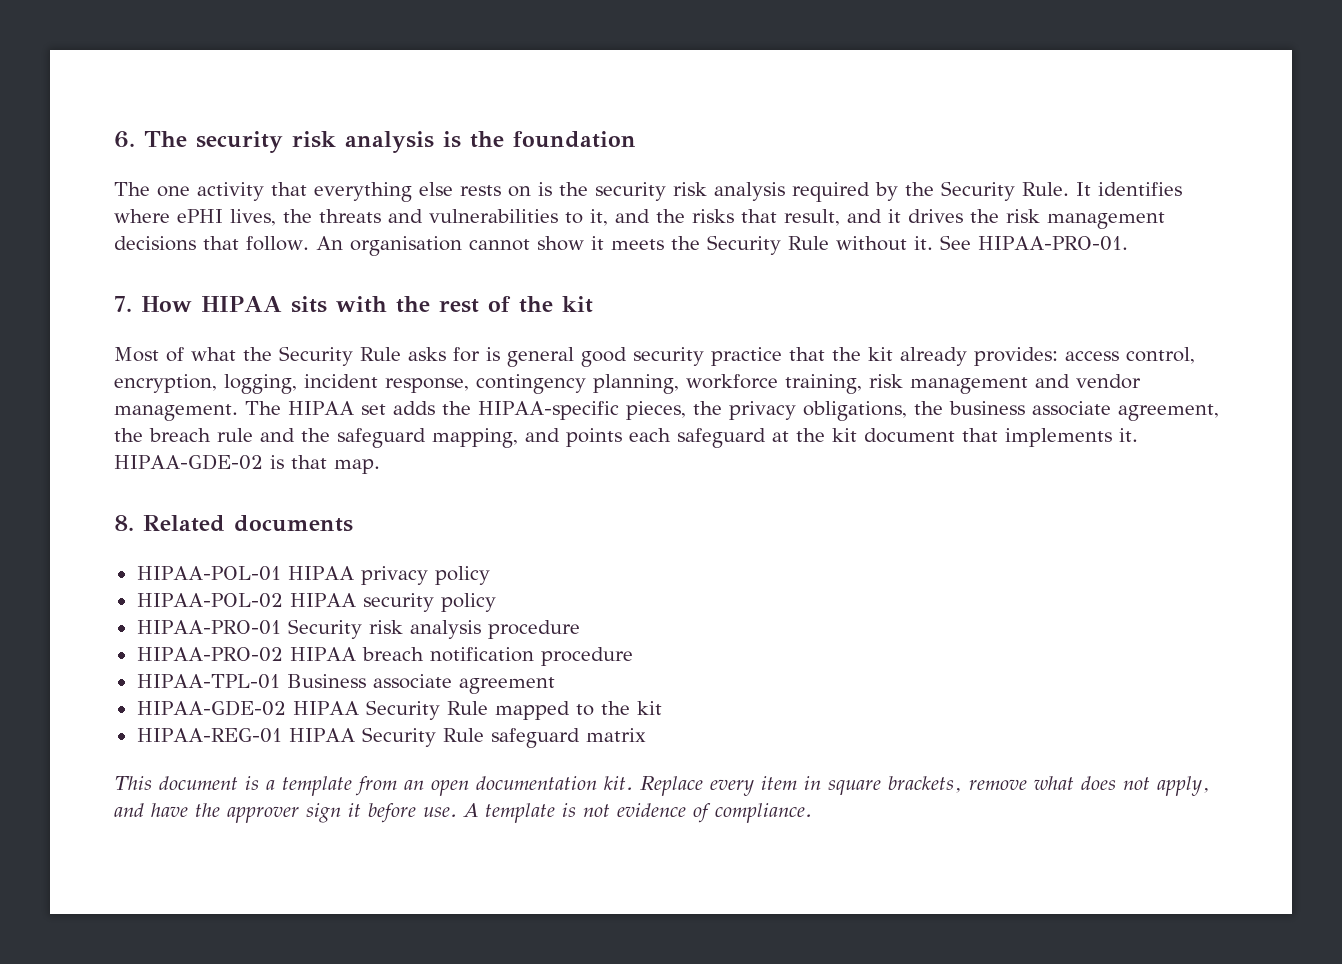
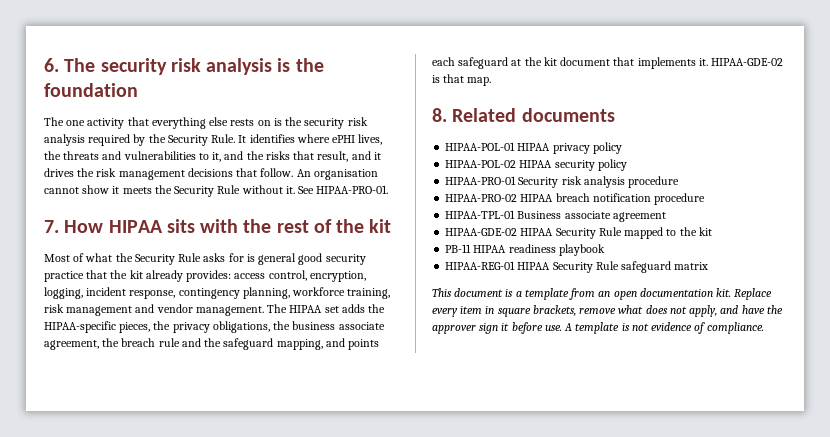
+ PB-11 HIPAA readiness playbook

